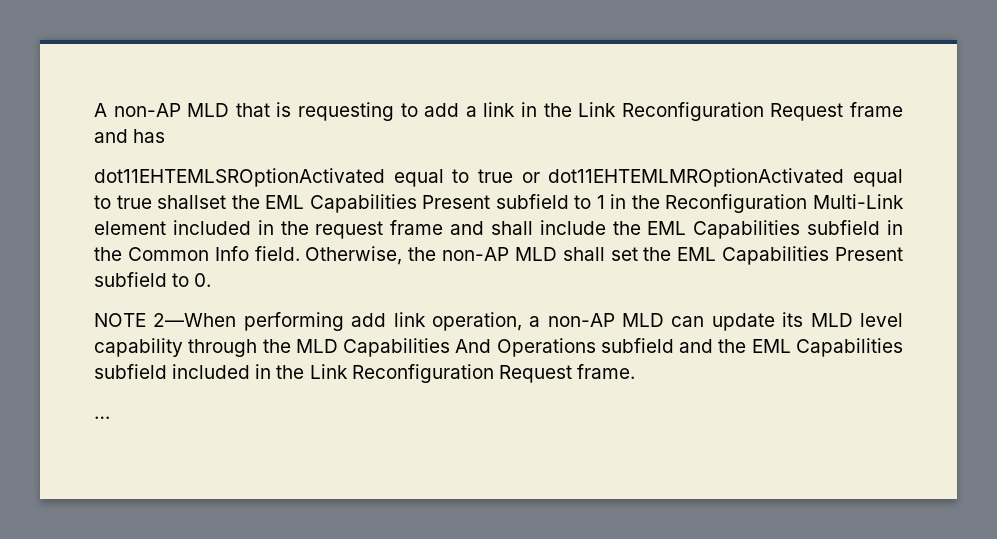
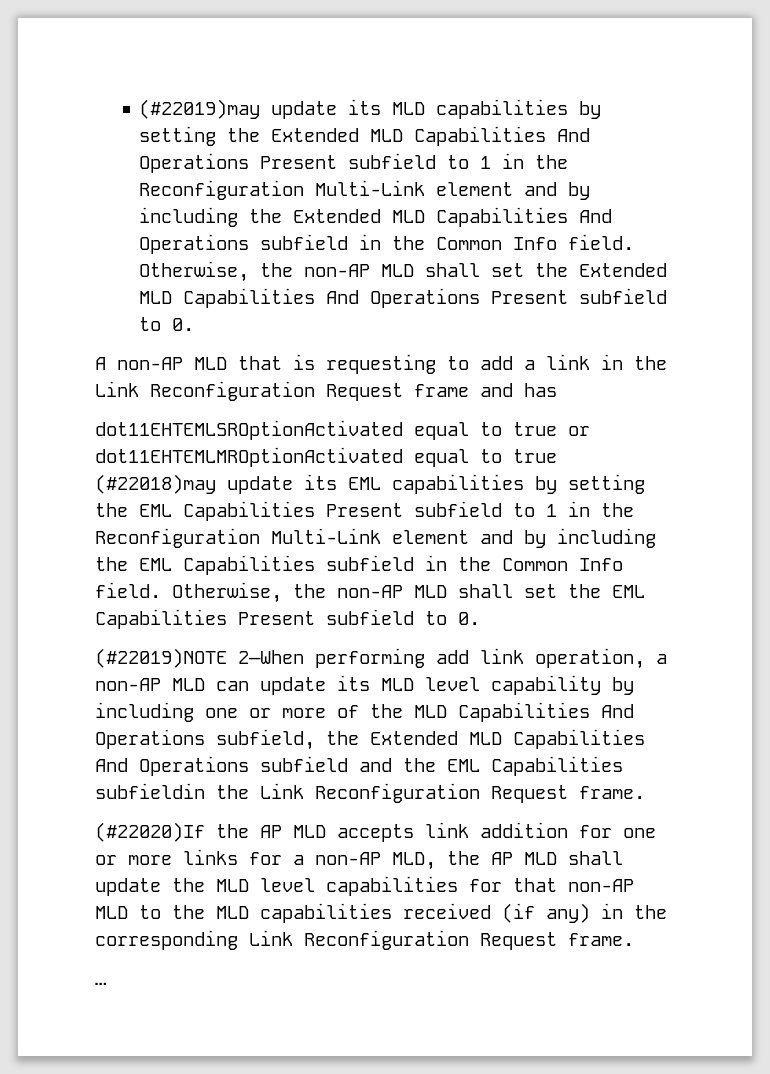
+ (#22019)may update its MLD capabilities by setting the Extended MLD Capabilities And Operations Present subfield to 1 in the Reconfiguration Multi-Link element and by including the Extended MLD Capabilities And Operations subfield in the Common Info field. Otherwise, the non-AP MLD shall set the Extended MLD Capabilities And Operations Present subfield to 0.
- dot11EHTEMLSROptionActivated equal to true or dot11EHTEMLMROptionActivated equal to true shallset the EML Capabilities Present subfield to 1 in the Reconfiguration Multi-Link element included in the request frame and shall include the EML Capabilities subfield in the Common Info field.
+ dot11EHTEMLSROptionActivated equal to true or dot11EHTEMLMROptionActivated equal to true (#22018)may update its EML capabilities by setting the EML Capabilities Present subfield to 1 in the Reconfiguration Multi-Link element and by including the EML Capabilities subfield in the Common Info field.
- NOTE 2—When performing add link operation, a non-AP MLD can update its MLD level capability through the MLD Capabilities And Operations subfield and the EML Capabilities subfield included in the Link Reconfiguration Request frame.
+ (#22019)NOTE 2—When performing add link operation, a non-AP MLD can update its MLD level capability by including one or more of the MLD Capabilities And Operations subfield, the Extended MLD Capabilities And Operations subfield and the EML Capabilities subfieldin the Link Reconfiguration Request frame.
+ (#22020)If the AP MLD accepts link addition for one or more links for a non-AP MLD, the AP MLD shall update the MLD level capabilities for that non-AP MLD to the MLD capabilities received (if any) in the corresponding Link Reconfiguration Request frame.

